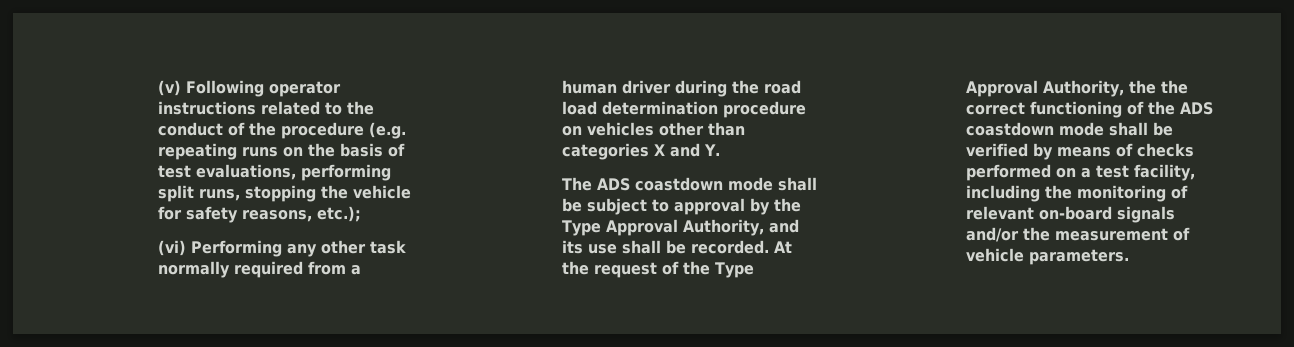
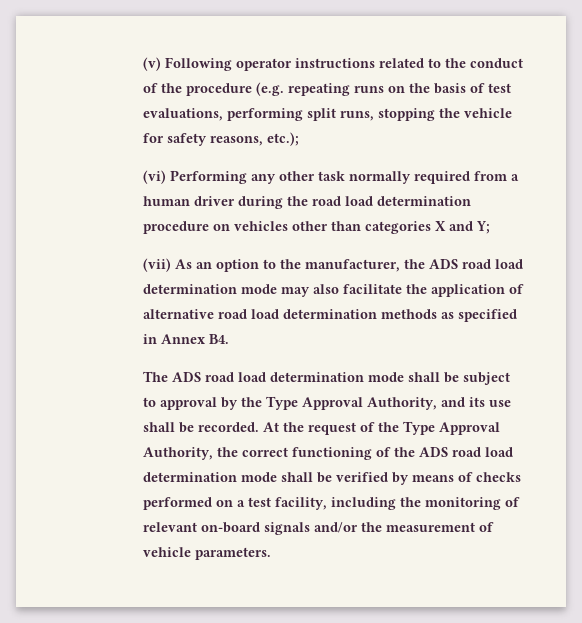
- (vi) Performing any other task normally required from a human driver during the road load determination procedure on vehicles other than categories X and Y.
+ (vi) Performing any other task normally required from a human driver during the road load determination procedure on vehicles other than categories X and Y;
+ (vii) As an option to the manufacturer, the ADS road load determination mode may also facilitate the application of alternative road load determination methods as specified in Annex B4.
- The ADS coastdown mode shall be subject to approval by the Type Approval Authority, and its use shall be recorded.
+ The ADS road load determination mode shall be subject to approval by the Type Approval Authority, and its use shall be recorded.
- At the request of the Type Approval Authority, the the correct functioning of the ADS coastdown mode shall be verified by means of checks performed on a test facility, including the monitoring of relevant on-board signals and/or the measurement of vehicle parameters.
+ At the request of the Type Approval Authority, the correct functioning of the ADS road load determination mode shall be verified by means of checks performed on a test facility, including the monitoring of relevant on-board signals and/or the measurement of vehicle parameters.

